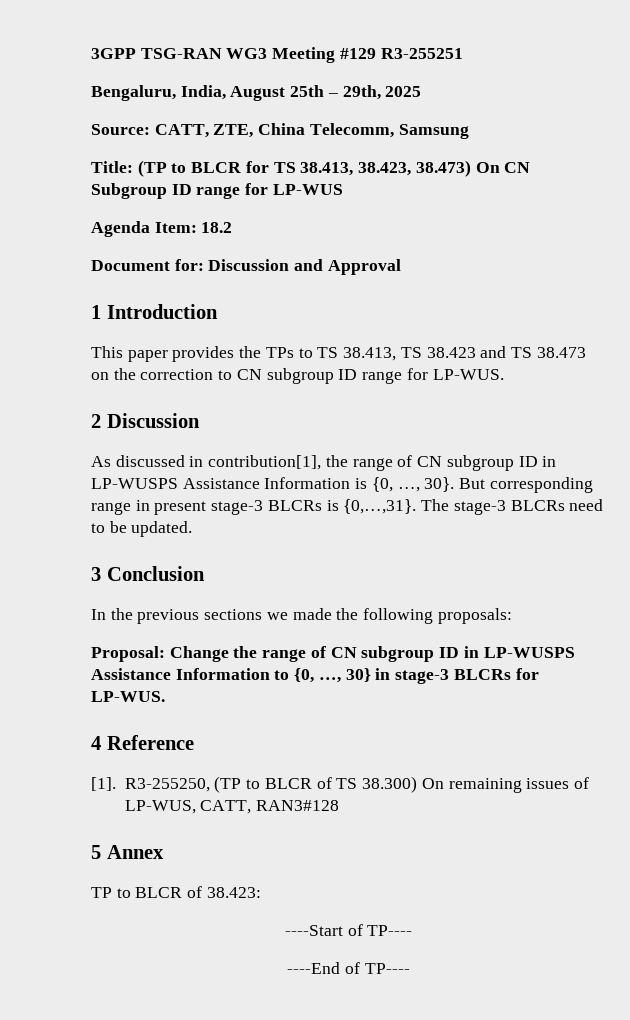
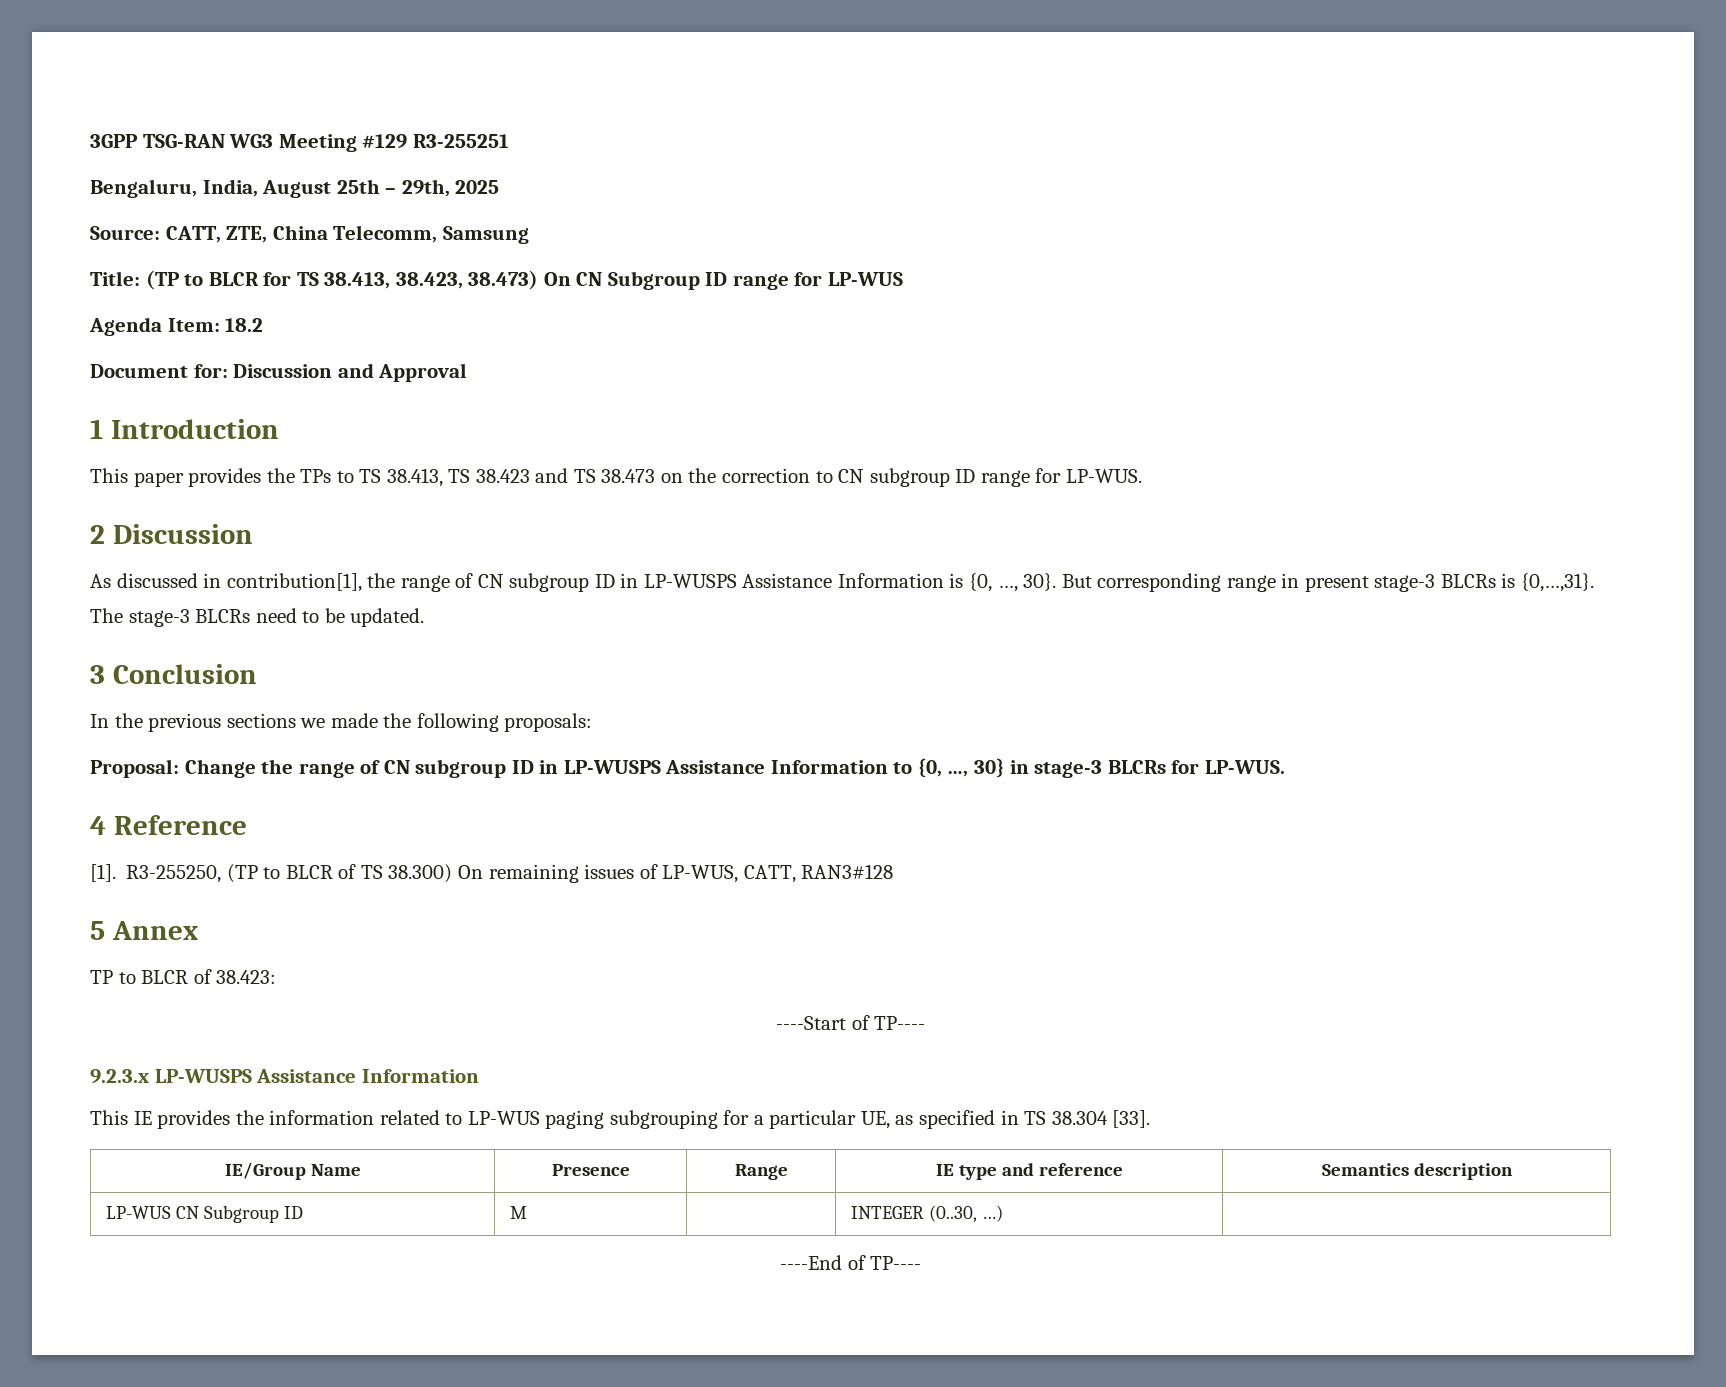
+ 9.2.3.x LP-WUSPS Assistance Information
+ This IE provides the information related to LP-WUS paging subgrouping for a particular UE, as specified in TS 38.304 [33].
+ IE/Group Name | Presence | Range | IE type and reference | Semantics description
+ LP-WUS CN Subgroup ID | M | | INTEGER (0..30, …) |

